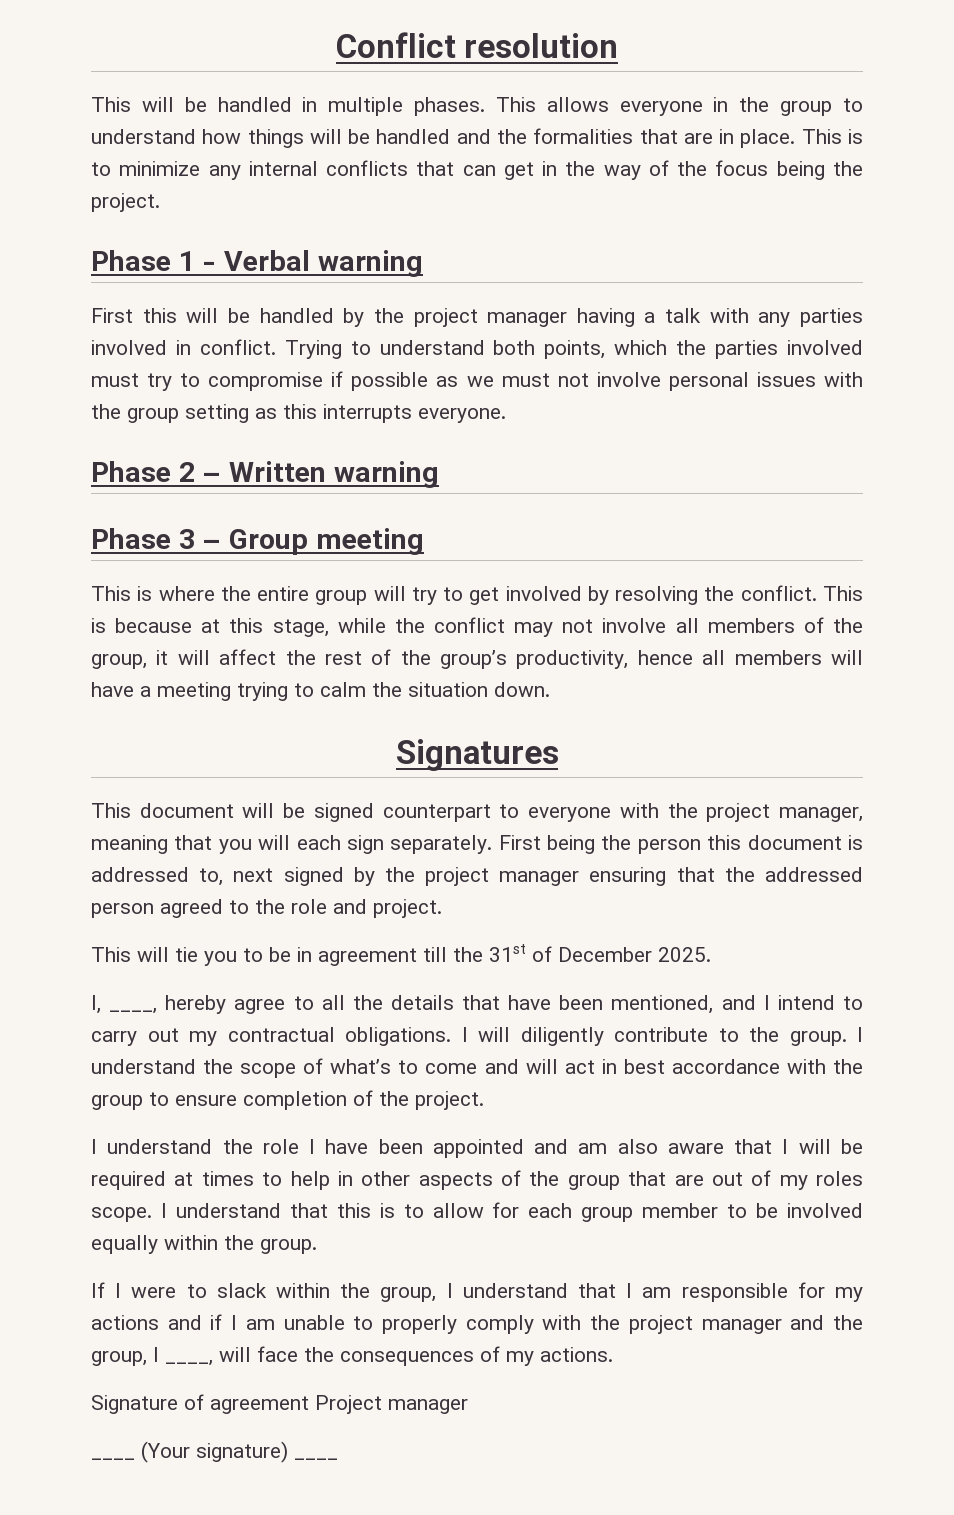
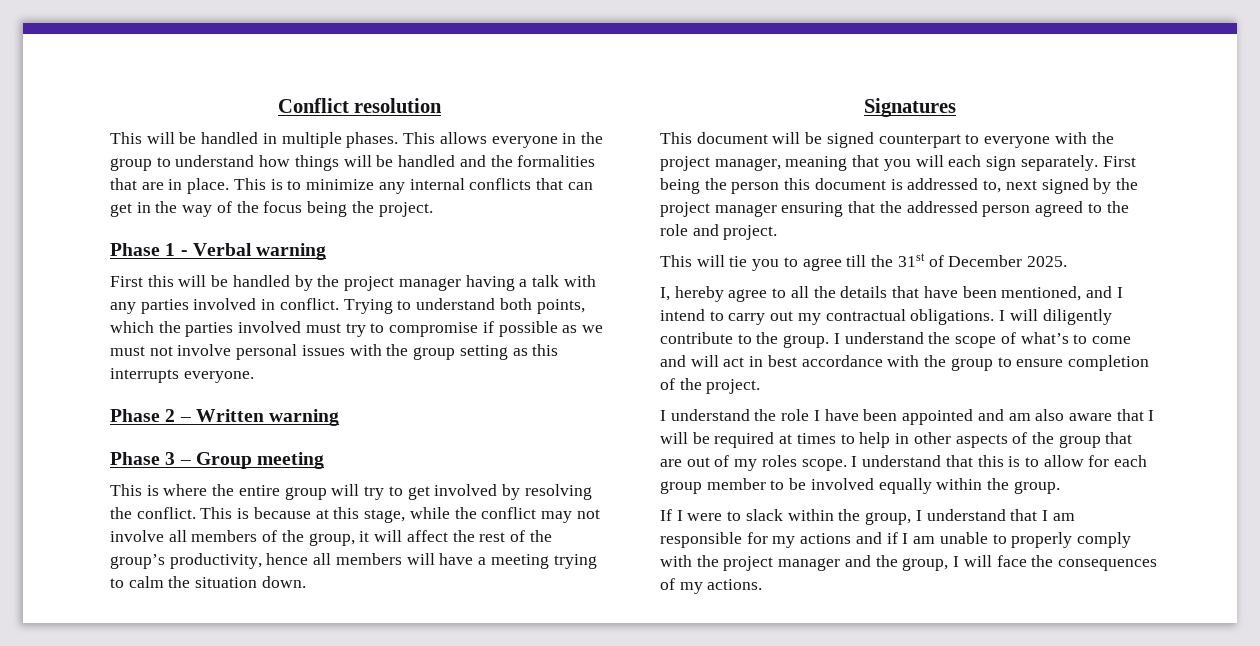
- This will tie you to be in agreement till the 31st of December 2025.
+ This will tie you to agree till the 31st of December 2025.
- I, ____, hereby agree to all the details that have been mentioned, and I intend to carry out my contractual obligations.
+ I, hereby agree to all the details that have been mentioned, and I intend to carry out my contractual obligations.
- If I were to slack within the group, I understand that I am responsible for my actions and if I am unable to properly comply with the project manager and the group, I ____, will face the consequences of my actions.
+ If I were to slack within the group, I understand that I am responsible for my actions and if I am unable to properly comply with the project manager and the group, I will face the consequences of my actions.
- Signature of agreement Project manager
- ____ (Your signature) ____

